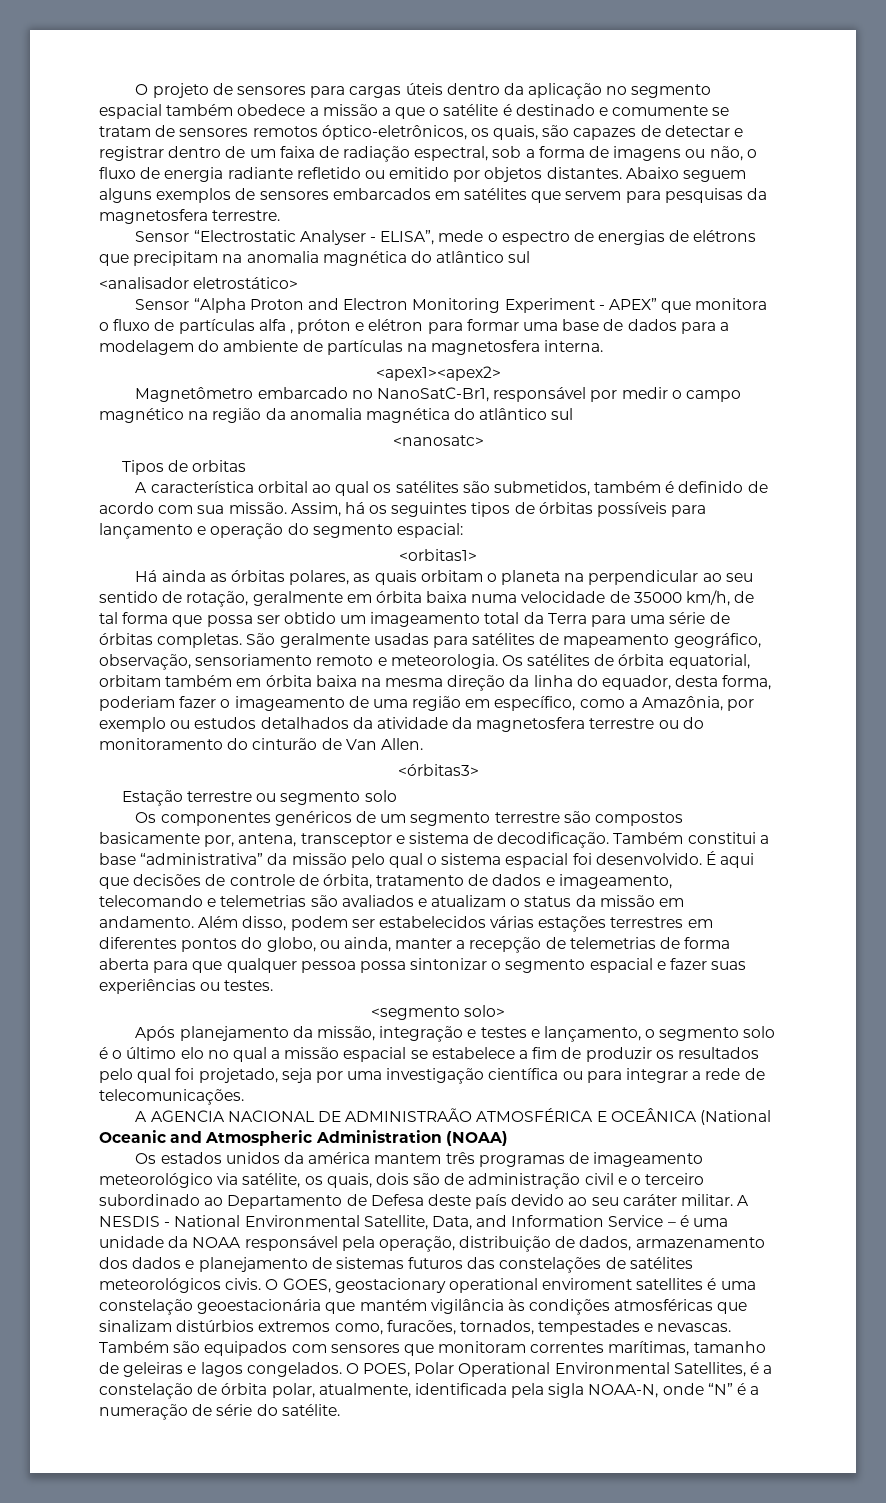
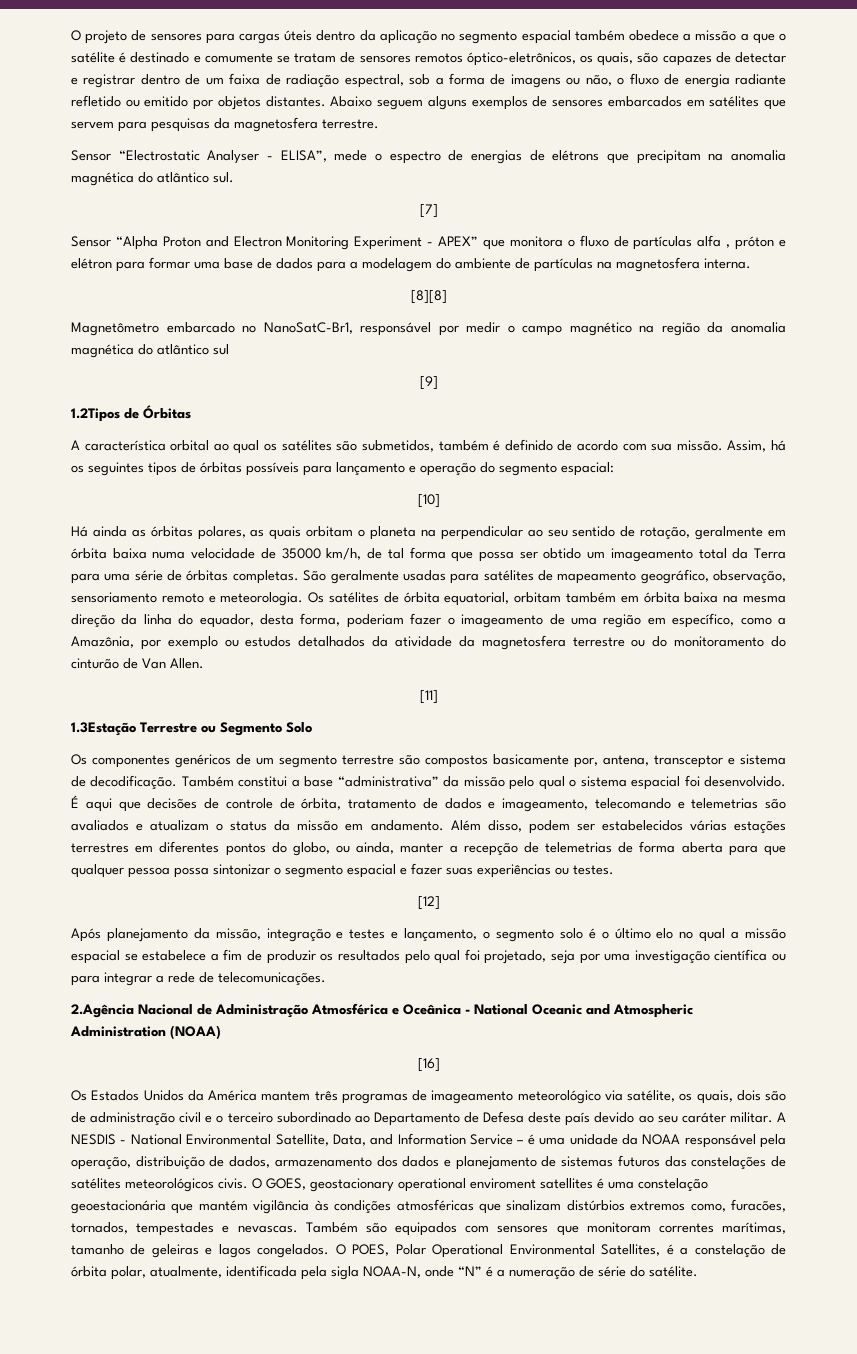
- Sensor “Electrostatic Analyser - ELISA”, mede o espectro de energias de elétrons que precipitam na anomalia magnética do atlântico sul
- <analisador eletrostático>
+ Sensor “Electrostatic Analyser - ELISA”, mede o espectro de energias de elétrons que precipitam na anomalia magnética do atlântico sul.
+ [7]
- <apex1><apex2>
+ [8][8]
- <nanosatc>
- Tipos de orbitas
+ [9]
+ 1.2Tipos de Órbitas
- <orbitas1>
+ [10]
- <órbitas3>
- Estação terrestre ou segmento solo
+ [11]
+ 1.3Estação Terrestre ou Segmento Solo
- <segmento solo>
+ [12]
- A AGENCIA NACIONAL DE ADMINISTRAÃO ATMOSFÉRICA E OCEÂNICA (National Oceanic and Atmospheric Administration (NOAA)
+ 2.Agência Nacional de Administração Atmosférica e Oceânica - National Oceanic and Atmospheric Administration (NOAA)
- Os estados unidos da américa mantem três programas de imageamento meteorológico via satélite, os quais, dois são de administração civil e o terceiro subordinado ao Departamento de Defesa deste país devido ao seu caráter militar.
+ [16]
+ Os Estados Unidos da América mantem três programas de imageamento meteorológico via satélite, os quais, dois são de administração civil e o terceiro subordinado ao Departamento de Defesa deste país devido ao seu caráter militar.

